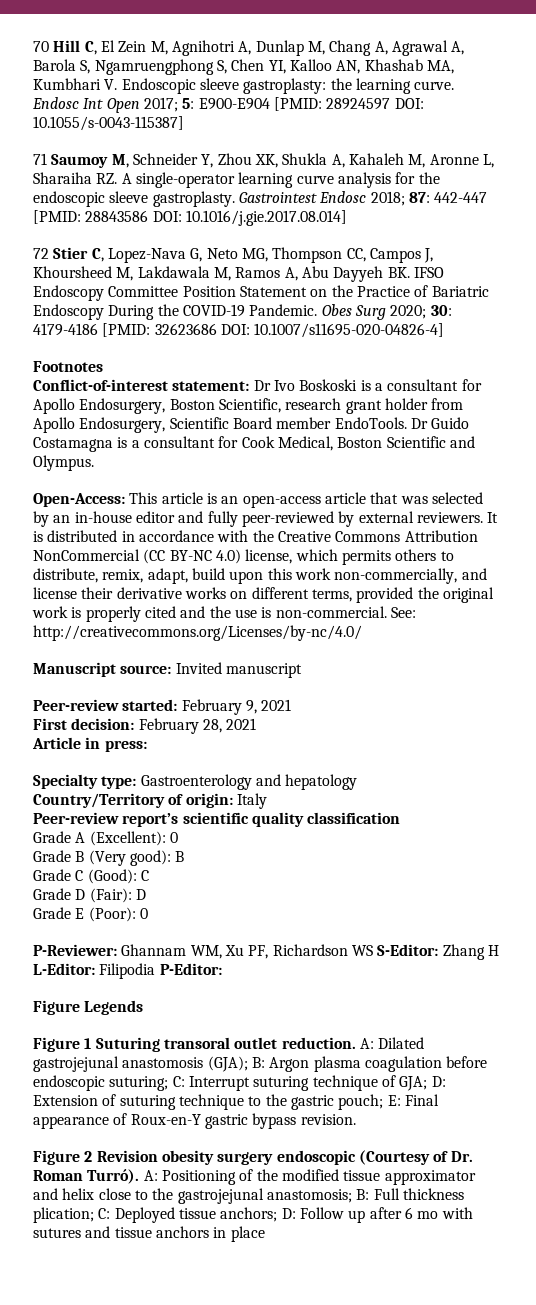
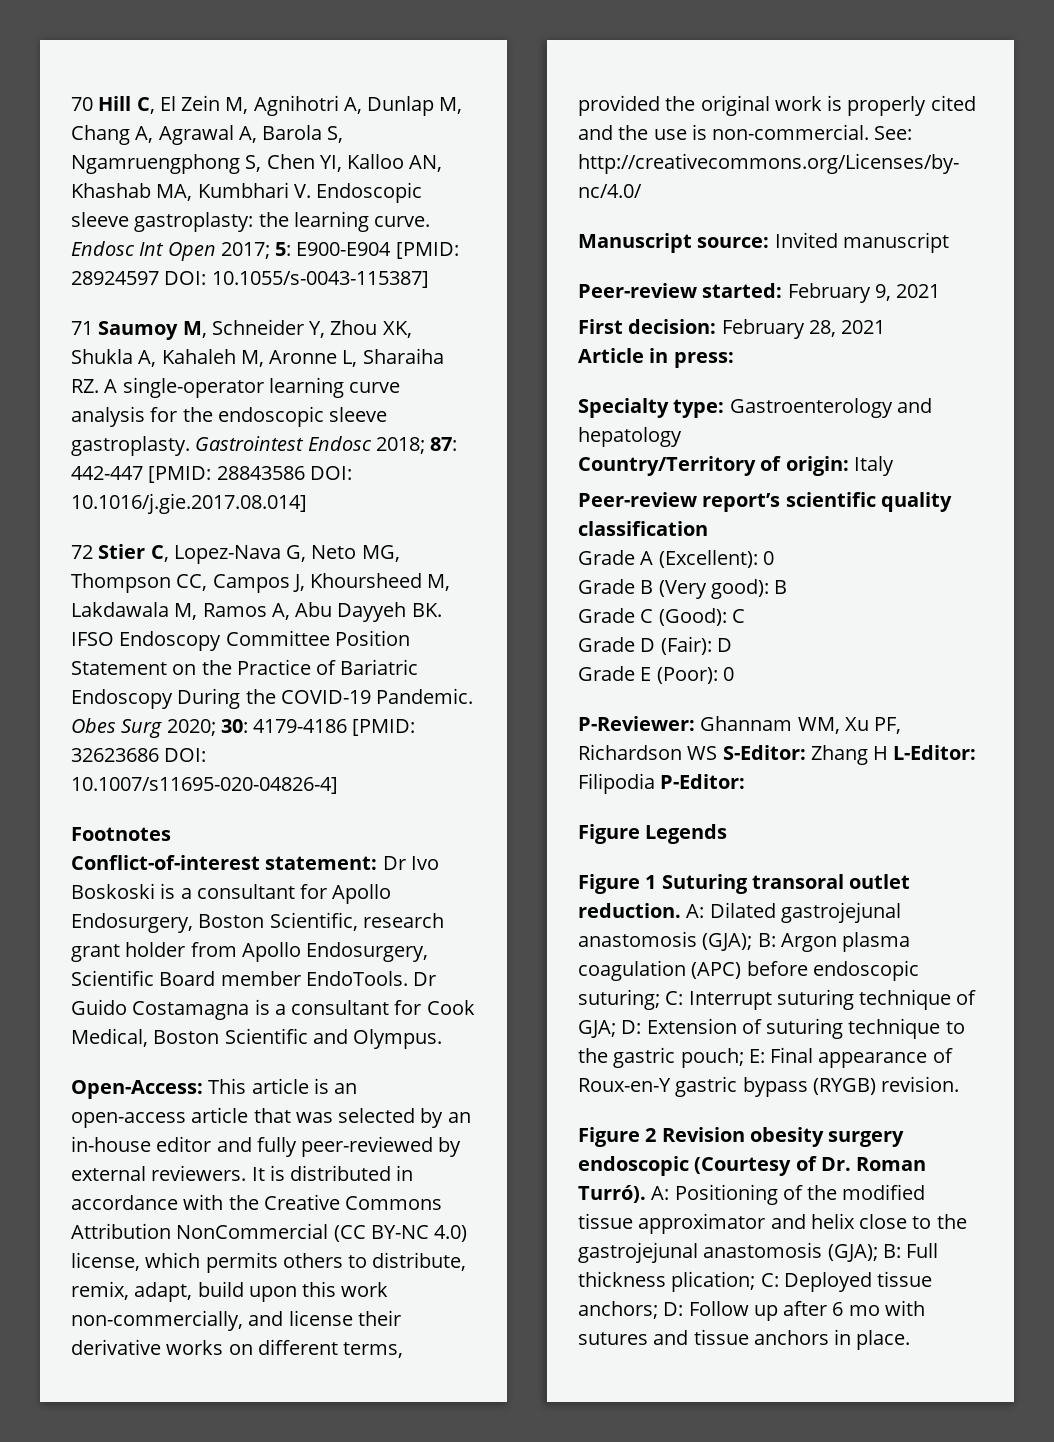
- A: Dilated gastrojejunal anastomosis (GJA); B: Argon plasma coagulation before endoscopic suturing; C: Interrupt suturing technique of GJA; D: Extension of suturing technique to the gastric pouch; E: Final appearance of Roux-en-Y gastric bypass revision.
+ A: Dilated gastrojejunal anastomosis (GJA); B: Argon plasma coagulation (APC) before endoscopic suturing; C: Interrupt suturing technique of GJA; D: Extension of suturing technique to the gastric pouch; E: Final appearance of Roux-en-Y gastric bypass (RYGB) revision.
- A: Positioning of the modified tissue approximator and helix close to the gastrojejunal anastomosis; B: Full thickness plication; C: Deployed tissue anchors; D: Follow up after 6 mo with sutures and tissue anchors in place
+ A: Positioning of the modified tissue approximator and helix close to the gastrojejunal anastomosis (GJA); B: Full thickness plication; C: Deployed tissue anchors; D: Follow up after 6 mo with sutures and tissue anchors in place.

